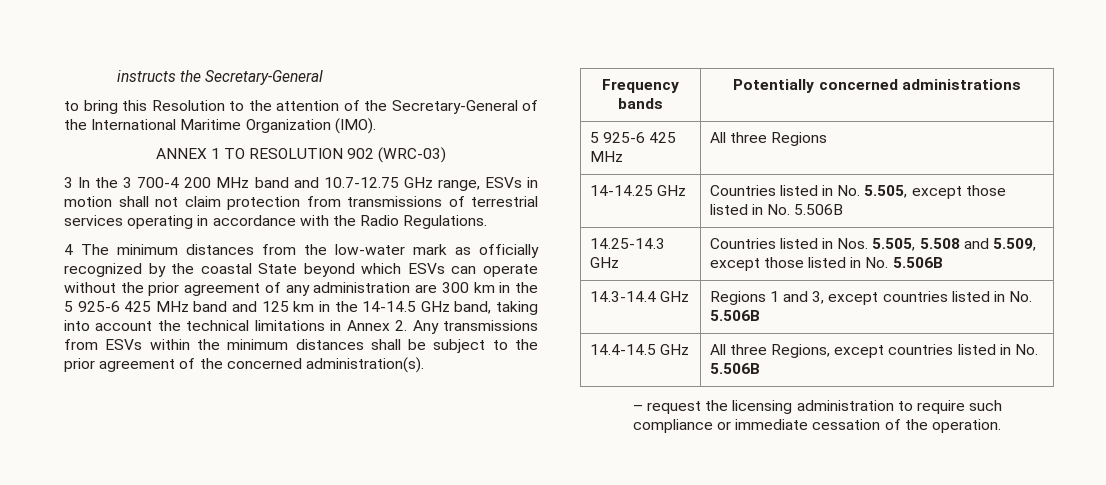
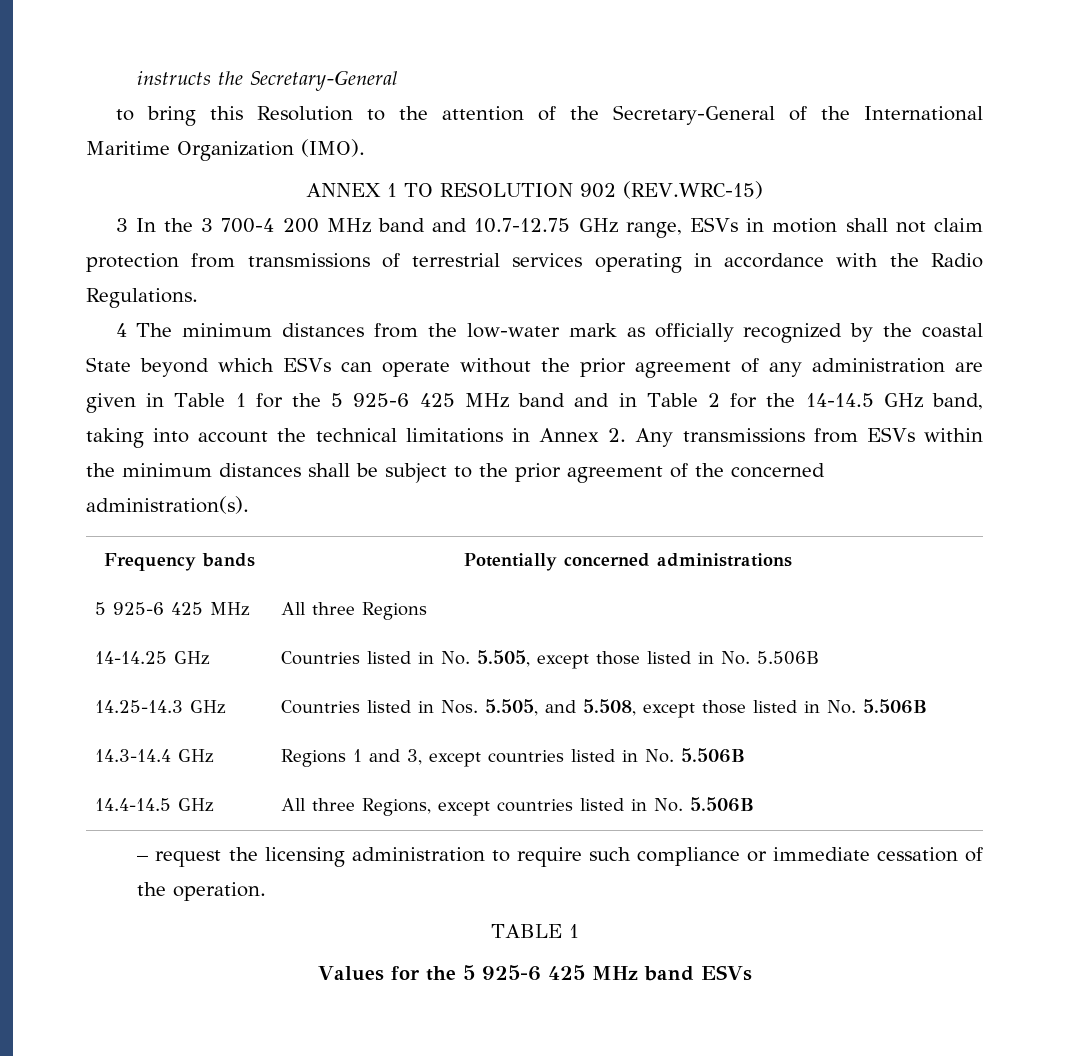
- ANNEX 1 TO RESOLUTION 902 (WRC-03)
+ ANNEX 1 TO RESOLUTION 902 (REV.WRC-15)
- 4 The minimum distances from the low-water mark as officially recognized by the coastal State beyond which ESVs can operate without the prior agreement of any administration are 300 km in the 5 925-6 425 MHz band and 125 km in the 14-14.5 GHz band, taking into account the technical limitations in Annex 2. Any transmissions from ESVs within the minimum distances shall be subject to the prior agreement of the concerned administration(s).
+ 4 The minimum distances from the low-water mark as officially recognized by the coastal State beyond which ESVs can operate without the prior agreement of any administration are given in Table 1 for the 5 925-6 425 MHz band and in Table 2 for the 14-14.5 GHz band, taking into account the technical limitations in Annex 2. Any transmissions from ESVs within the minimum distances shall be subject to the prior agreement of the concerned administration(s).
- 14.25-14.3 GHz | Countries listed in Nos. 5.505, 5.508 and 5.509, except those listed in No. 5.506B
+ 14.25-14.3 GHz | Countries listed in Nos. 5.505, and 5.508, except those listed in No. 5.506B
+ TABLE 1
+ Values for the 5 925-6 425 MHz band ESVs

